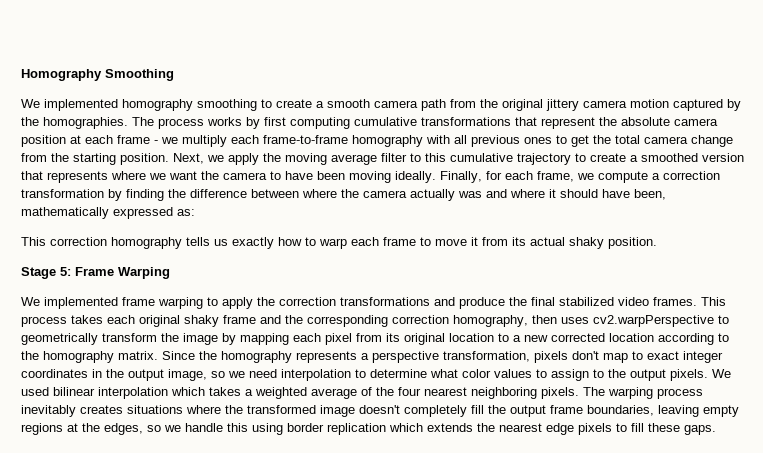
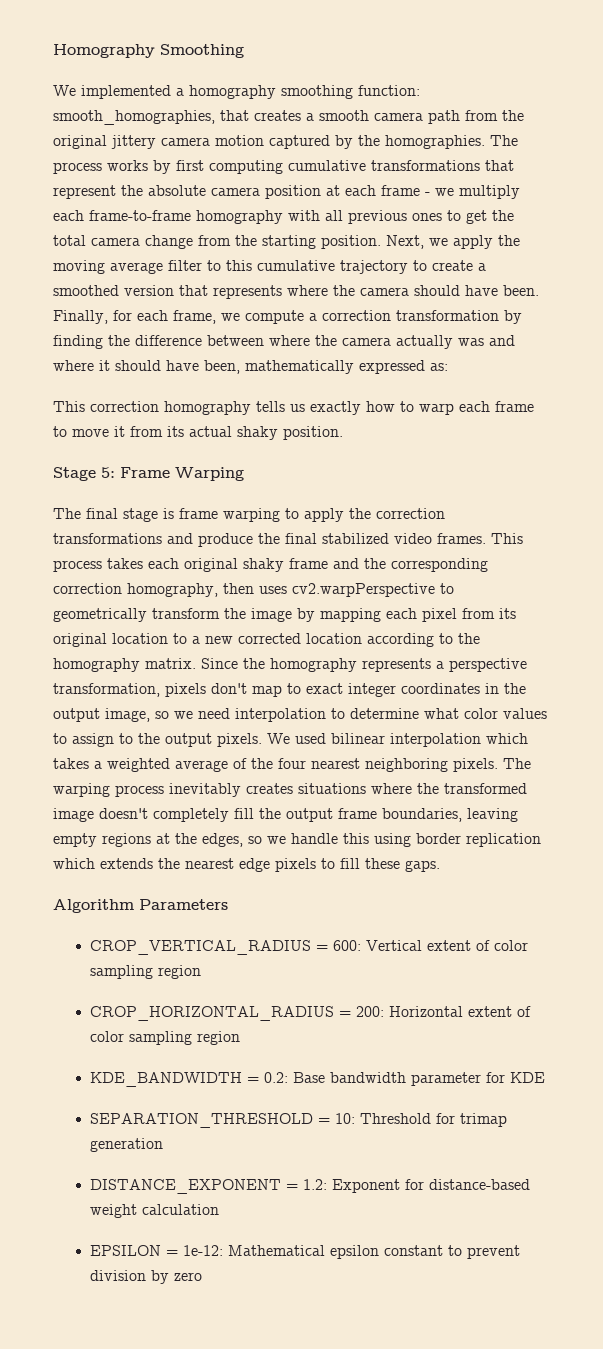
- We implemented homography smoothing to create a smooth camera path from the original jittery camera motion captured by the homographies.
+ We implemented a homography smoothing function: smooth_homographies, that creates a smooth camera path from the original jittery camera motion captured by the homographies.
- Next, we apply the moving average filter to this cumulative trajectory to create a smoothed version that represents where we want the camera to have been moving ideally.
+ Next, we apply the moving average filter to this cumulative trajectory to create a smoothed version that represents where the camera should have been.
- We implemented frame warping to apply the correction transformations and produce the final stabilized video frames.
+ The final stage is frame warping to apply the correction transformations and produce the final stabilized video frames.
+ Algorithm Parameters
+ CROP_VERTICAL_RADIUS = 600: Vertical extent of color sampling region
+ CROP_HORIZONTAL_RADIUS = 200: Horizontal extent of color sampling region
+ KDE_BANDWIDTH = 0.2: Base bandwidth parameter for KDE
+ SEPARATION_THRESHOLD = 10: Threshold for trimap generation
+ DISTANCE_EXPONENT = 1.2: Exponent for distance-based weight calculation
+ EPSILON = 1e-12: Mathematical epsilon constant to prevent division by zero

